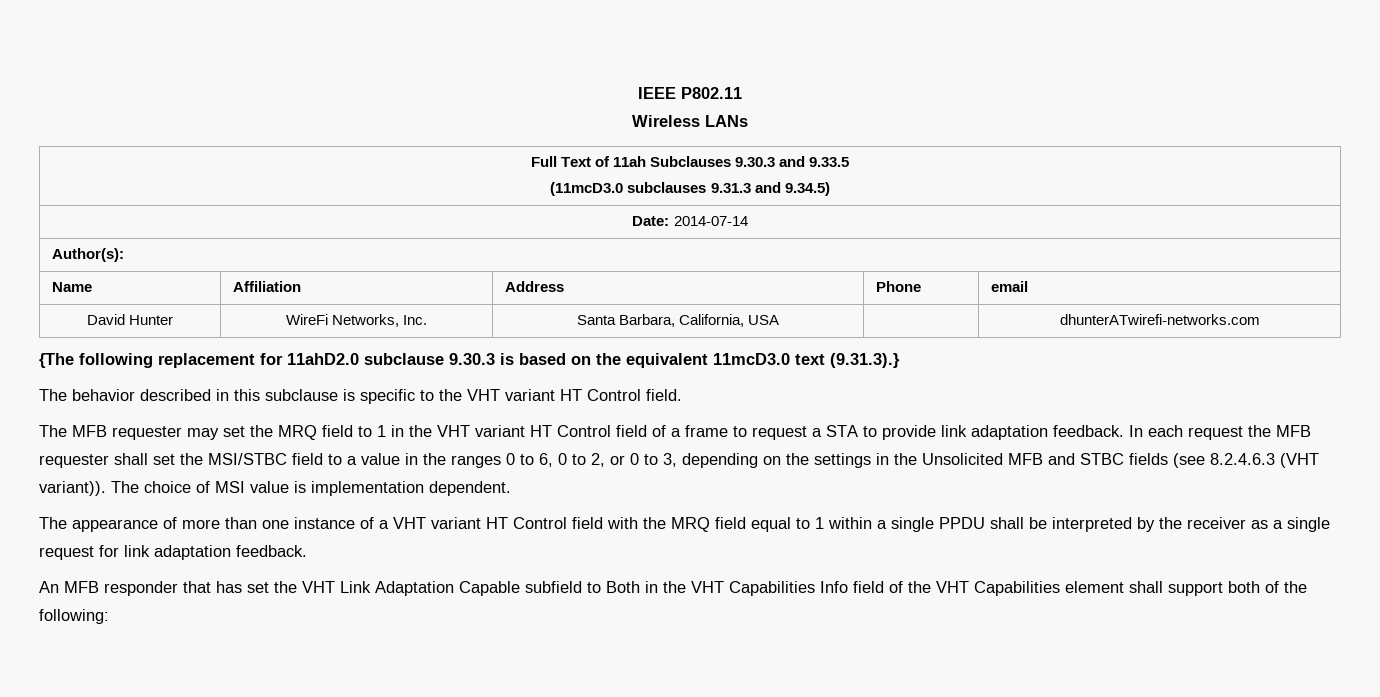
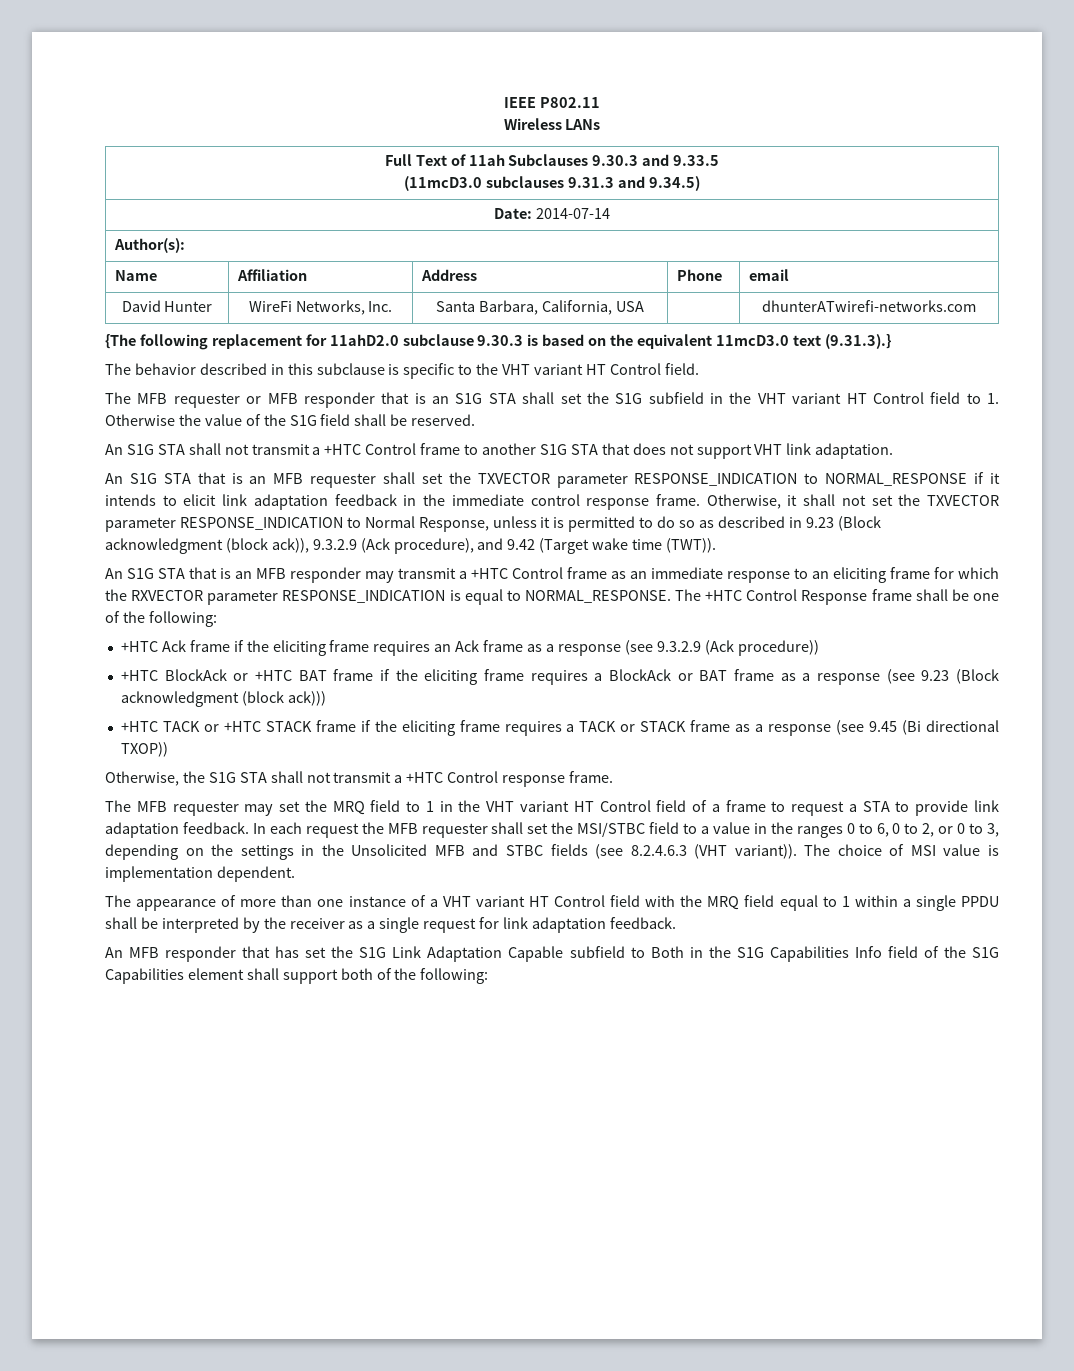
+ The MFB requester or MFB responder that is an S1G STA shall set the S1G subfield in the VHT variant HT Control field to 1. Otherwise the value of the S1G field shall be reserved.
+ An S1G STA shall not transmit a +HTC Control frame to another S1G STA that does not support VHT link adaptation.
+ An S1G STA that is an MFB requester shall set the TXVECTOR parameter RESPONSE_INDICATION to NORMAL_RESPONSE if it intends to elicit link adaptation feedback in the immediate control response frame. Otherwise, it shall not set the TXVECTOR parameter RESPONSE_INDICATION to Normal Response, unless it is permitted to do so as described in 9.23 (Block acknowledgment (block ack)), 9.3.2.9 (Ack procedure), and 9.42 (Target wake time (TWT)).
+ An S1G STA that is an MFB responder may transmit a +HTC Control frame as an immediate response to an eliciting frame for which the RXVECTOR parameter RESPONSE_INDICATION is equal to NORMAL_RESPONSE. The +HTC Control Response frame shall be one of the following:
+ +HTC Ack frame if the eliciting frame requires an Ack frame as a response (see 9.3.2.9 (Ack procedure))
+ +HTC BlockAck or +HTC BAT frame if the eliciting frame requires a BlockAck or BAT frame as a response (see 9.23 (Block acknowledgment (block ack)))
+ +HTC TACK or +HTC STACK frame if the eliciting frame requires a TACK or STACK frame as a response (see 9.45 (Bi directional TXOP))
+ Otherwise, the S1G STA shall not transmit a +HTC Control response frame.
- An MFB responder that has set the VHT Link Adaptation Capable subfield to Both in the VHT Capabilities Info field of the VHT Capabilities element shall support both of the following:
+ An MFB responder that has set the S1G Link Adaptation Capable subfield to Both in the S1G Capabilities Info field of the S1G Capabilities element shall support both of the following:

